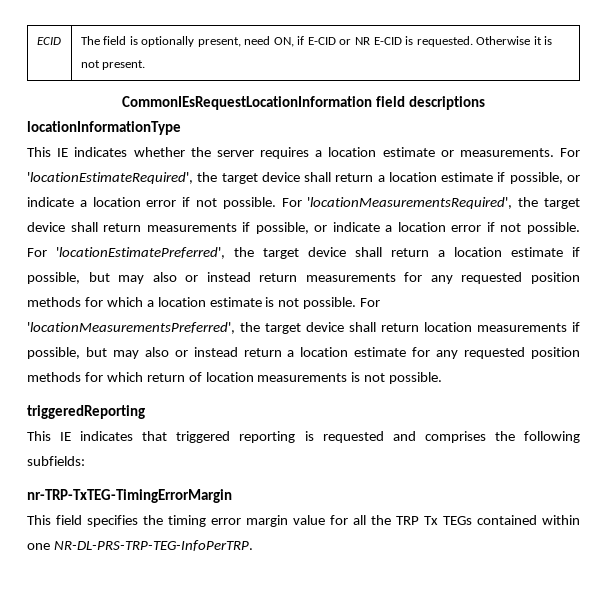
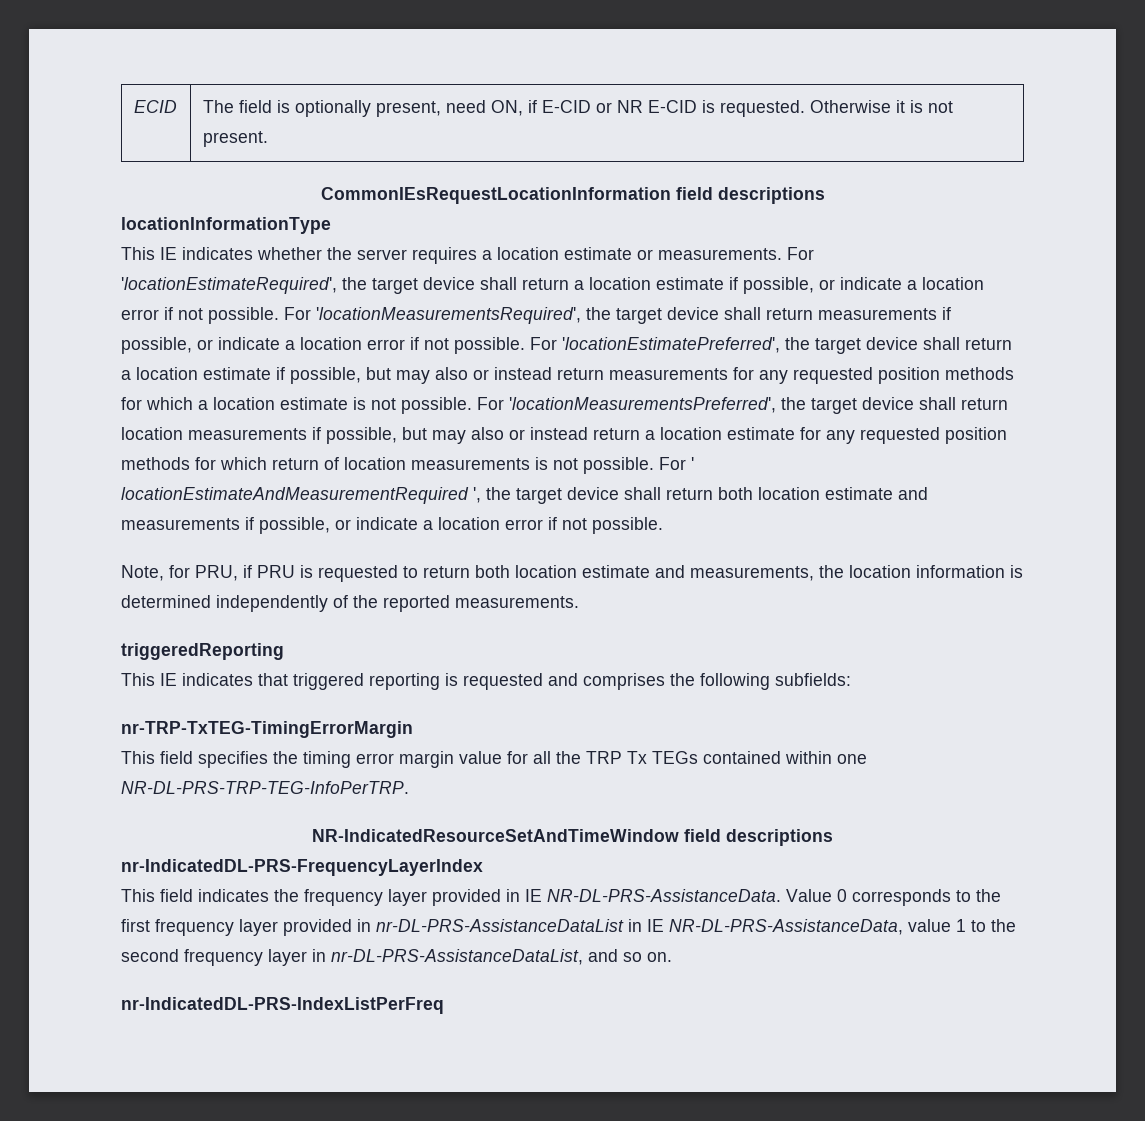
+ For ' locationEstimateAndMeasurementRequired ', the target device shall return both location estimate and measurements if possible, or indicate a location error if not possible.
+ Note, for PRU, if PRU is requested to return both location estimate and measurements, the location information is determined independently of the reported measurements.
+ NR-IndicatedResourceSetAndTimeWindow field descriptions
+ nr-IndicatedDL-PRS-FrequencyLayerIndex
+ This field indicates the frequency layer provided in IE NR-DL-PRS-AssistanceData. Value 0 corresponds to the first frequency layer provided in nr-DL-PRS-AssistanceDataList in IE NR-DL-PRS-AssistanceData, value 1 to the second frequency layer in nr-DL-PRS-AssistanceDataList, and so on.
+ nr-IndicatedDL-PRS-IndexListPerFreq

